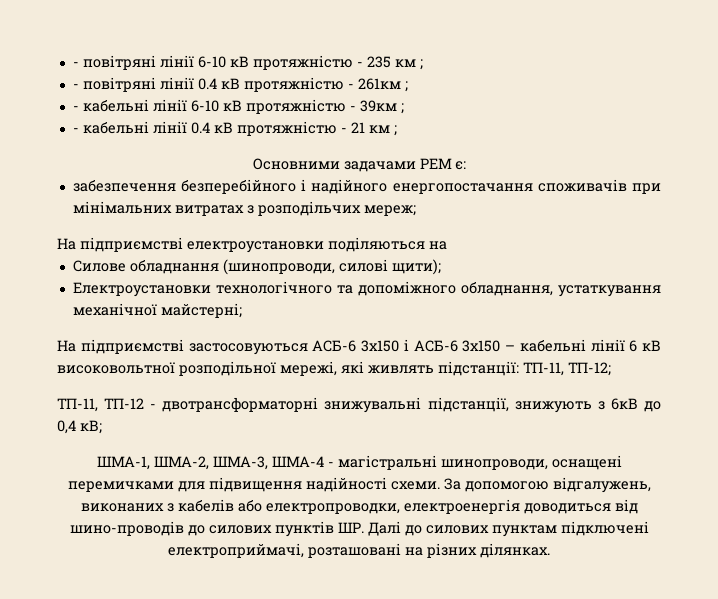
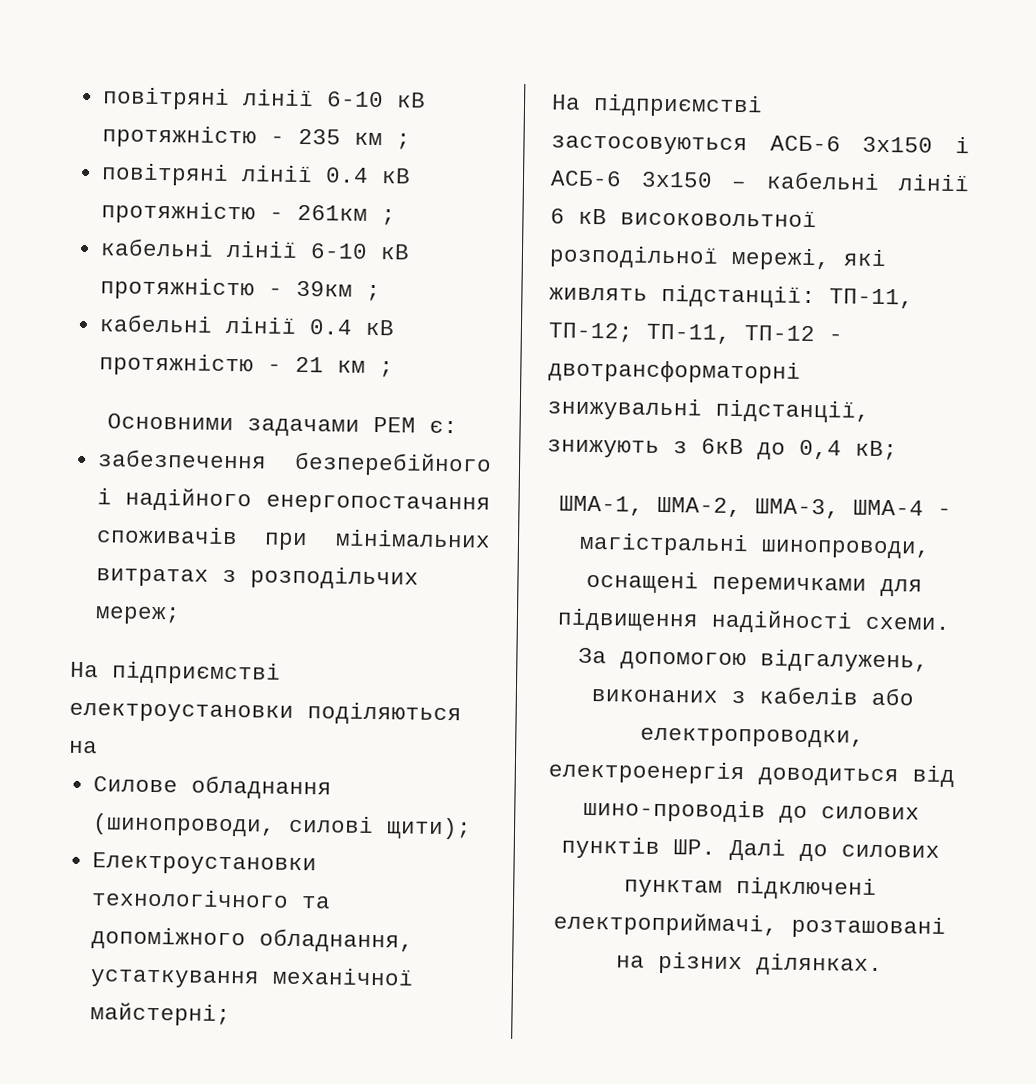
- - повітряні лінії 6-10 кВ протяжністю - 235 км ;
+ повітряні лінії 6-10 кВ протяжністю - 235 км ;
- - повітряні лінії 0.4 кВ протяжністю - 261км ;
+ повітряні лінії 0.4 кВ протяжністю - 261км ;
- - кабельні лінії 6-10 кВ протяжністю - 39км ;
+ кабельні лінії 6-10 кВ протяжністю - 39км ;
- - кабельні лінії 0.4 кВ протяжністю - 21 км ;
+ кабельні лінії 0.4 кВ протяжністю - 21 км ;
- На підприємстві застосовуються АСБ-6 3х150 і АСБ-6 3х150 – кабельні лінії 6 кВ високовольтної розподільної мережі, які живлять підстанції: ТП-11, ТП-12;
- ТП-11, ТП-12 - двотрансформаторні знижувальні підстанції, знижують з 6кВ до 0,4 кВ;
+ На підприємстві застосовуються АСБ-6 3х150 і АСБ-6 3х150 – кабельні лінії 6 кВ високовольтної розподільної мережі, які живлять підстанції: ТП-11, ТП-12; ТП-11, ТП-12 - двотрансформаторні знижувальні підстанції, знижують з 6кВ до 0,4 кВ;

